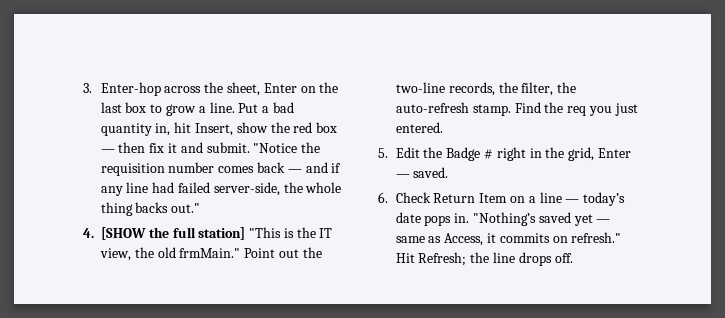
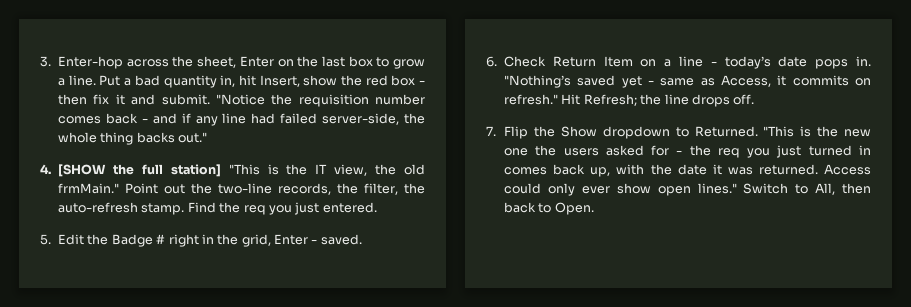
- Put a bad quantity in, hit Insert, show the red box — then fix it and submit.
+ Put a bad quantity in, hit Insert, show the red box - then fix it and submit.
- "Notice the requisition number comes back — and if any line had failed server-side, the whole thing backs out."
+ "Notice the requisition number comes back - and if any line had failed server-side, the whole thing backs out."
- 5. Edit the Badge # right in the grid, Enter — saved.
+ 5. Edit the Badge # right in the grid, Enter - saved.
- 6. Check Return Item on a line — today’s date pops in.
+ 6. Check Return Item on a line - today’s date pops in.
- "Nothing’s saved yet — same as Access, it commits on refresh."
+ "Nothing’s saved yet - same as Access, it commits on refresh."
+ 7. Flip the Show dropdown to Returned. "This is the new one the users asked for - the req you just turned in comes back up, with the date it was returned. Access could only ever show open lines." Switch to All, then back to Open.

